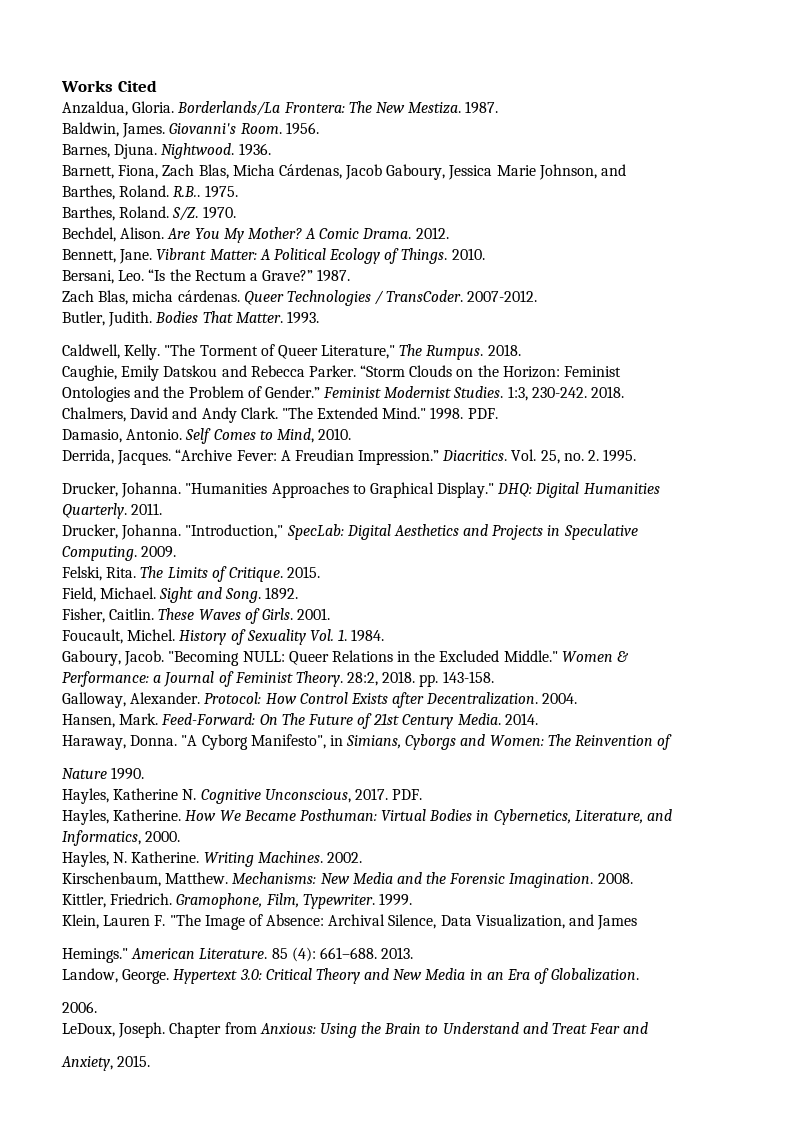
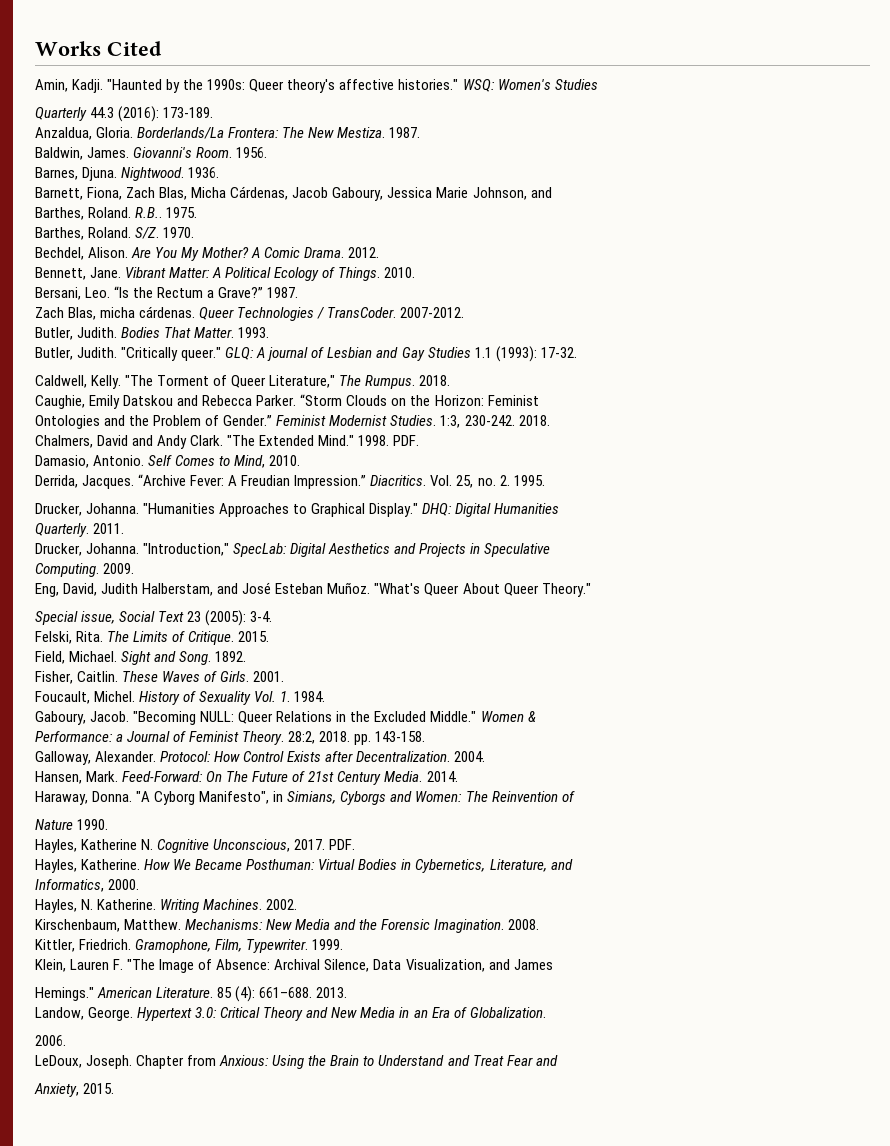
+ Amin, Kadji. "Haunted by the 1990s: Queer theory's affective histories." WSQ: Women's Studies
+ Quarterly 44.3 (2016): 173-189.
+ Butler, Judith. "Critically queer." GLQ: A journal of Lesbian and Gay Studies 1.1 (1993): 17-32.
+ Eng, David, Judith Halberstam, and José Esteban Muñoz. "What's Queer About Queer Theory."
+ Special issue, Social Text 23 (2005): 3-4.

